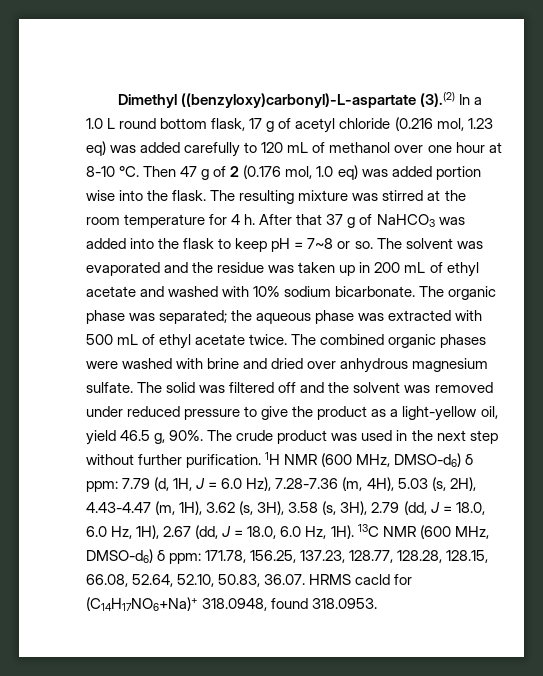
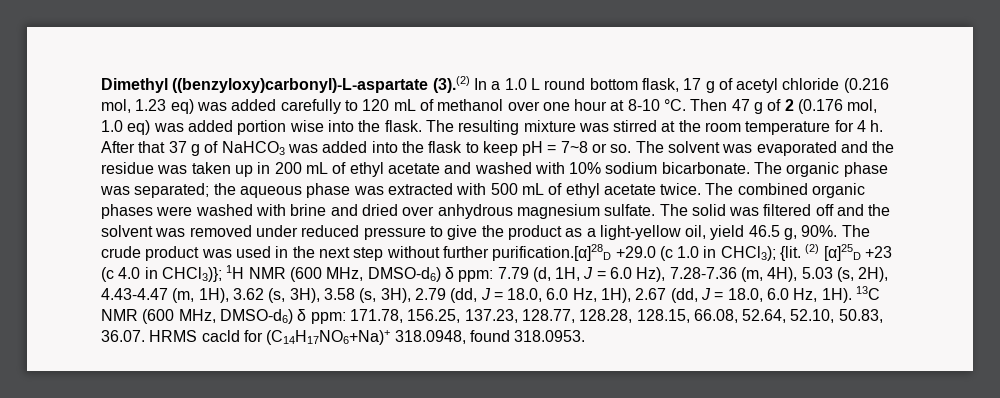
- The crude product was used in the next step without further purification. 1H NMR (600 MHz, DMSO-d6) δ ppm: 7.79 (d, 1H, J = 6.0 Hz), 7.28-7.36 (m, 4H), 5.03 (s, 2H), 4.43-4.47 (m, 1H), 3.62 (s, 3H), 3.58 (s, 3H), 2.79 (dd, J = 18.0, 6.0 Hz, 1H), 2.67 (dd, J = 18.0, 6.0 Hz, 1H).
+ The crude product was used in the next step without further purification.[α]28D +29.0 (c 1.0 in CHCl3); {lit. (2) [α]25D +23 (c 4.0 in CHCl3)}; 1H NMR (600 MHz, DMSO-d6) δ ppm: 7.79 (d, 1H, J = 6.0 Hz), 7.28-7.36 (m, 4H), 5.03 (s, 2H), 4.43-4.47 (m, 1H), 3.62 (s, 3H), 3.58 (s, 3H), 2.79 (dd, J = 18.0, 6.0 Hz, 1H), 2.67 (dd, J = 18.0, 6.0 Hz, 1H).

